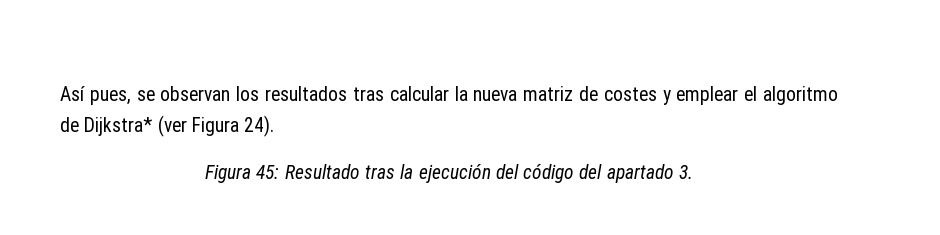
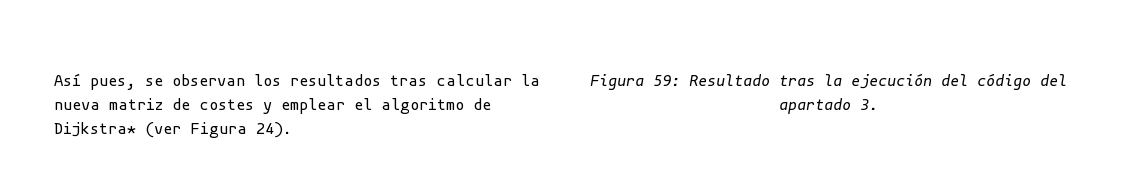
- Figura 45: Resultado tras la ejecución del código del apartado 3.
+ Figura 59: Resultado tras la ejecución del código del apartado 3.

